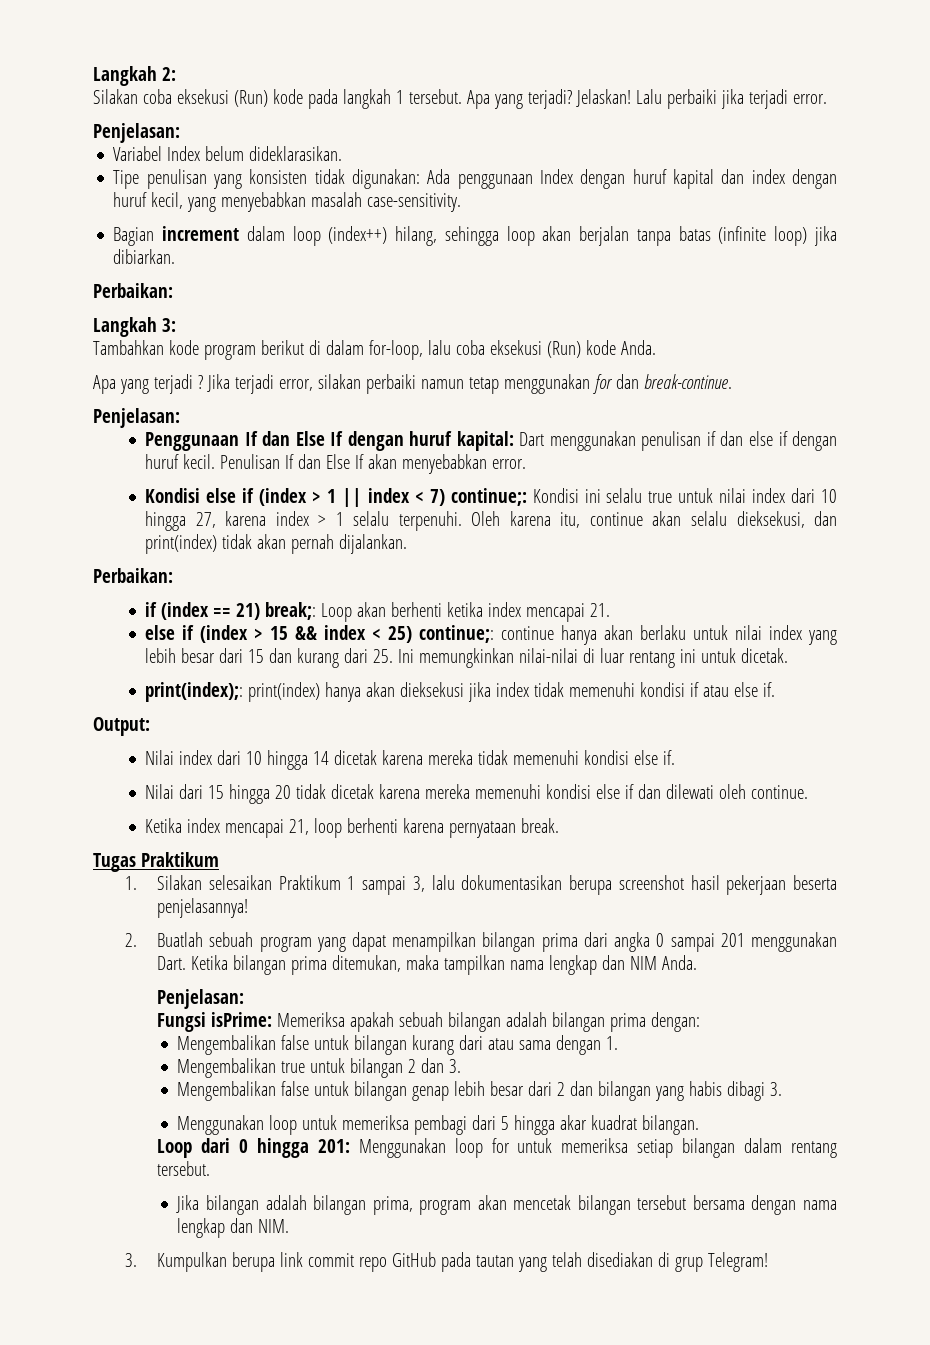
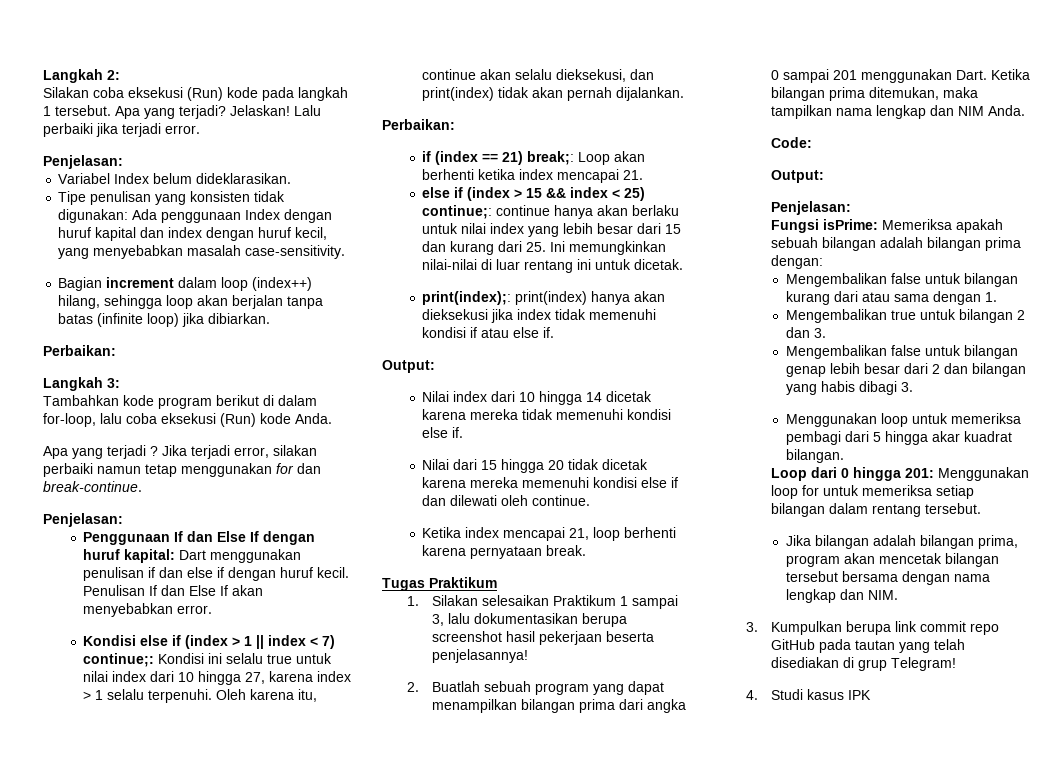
+ Code:
+ Output:
+ 4. Studi kasus IPK

